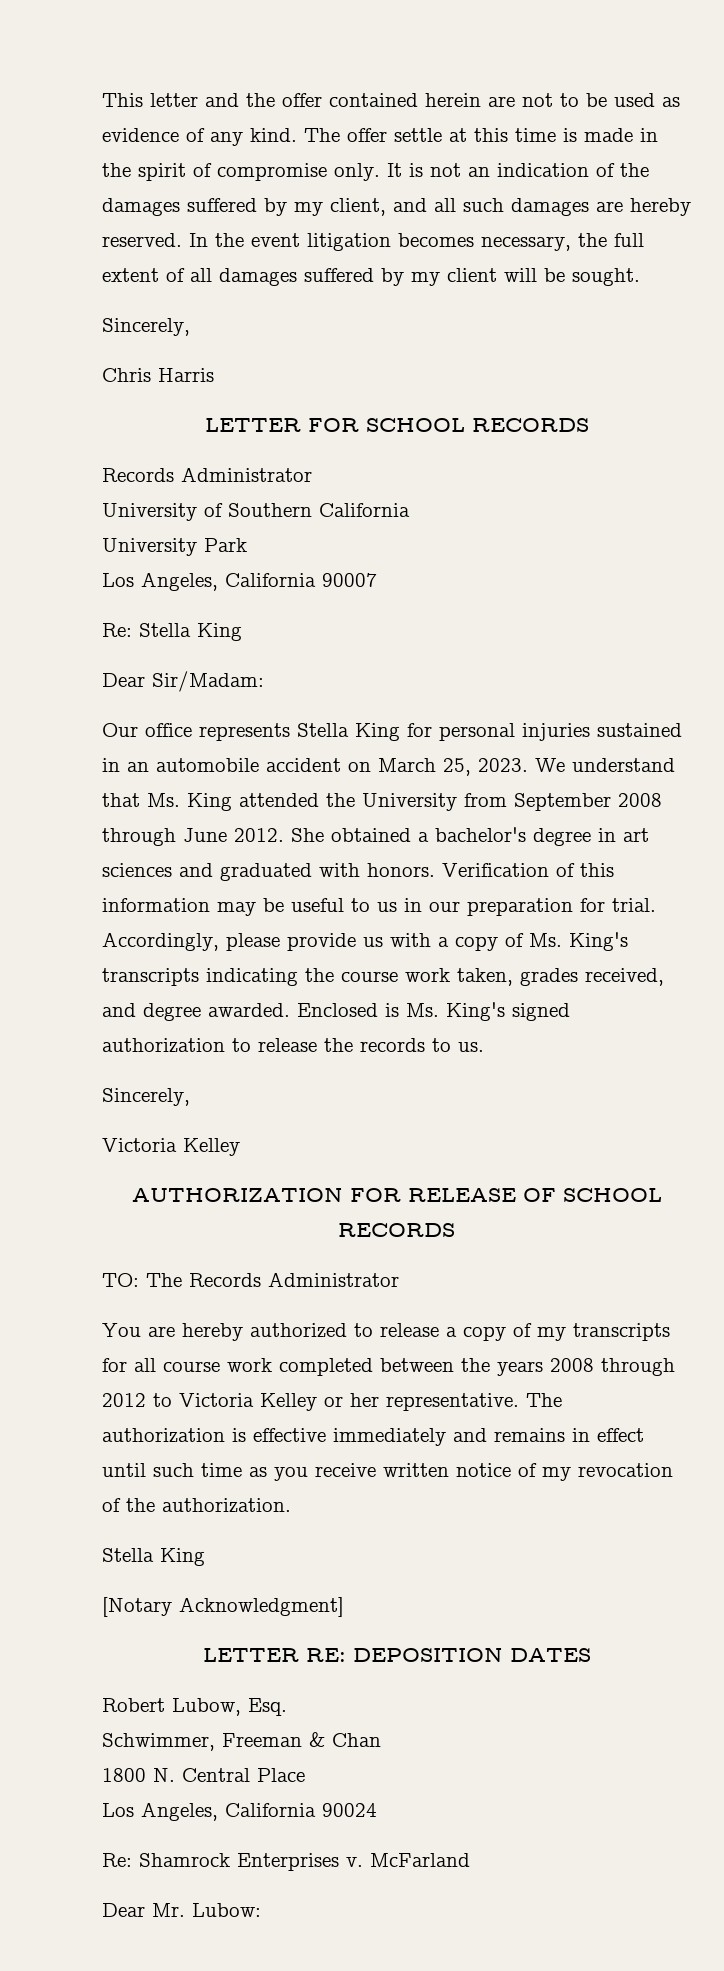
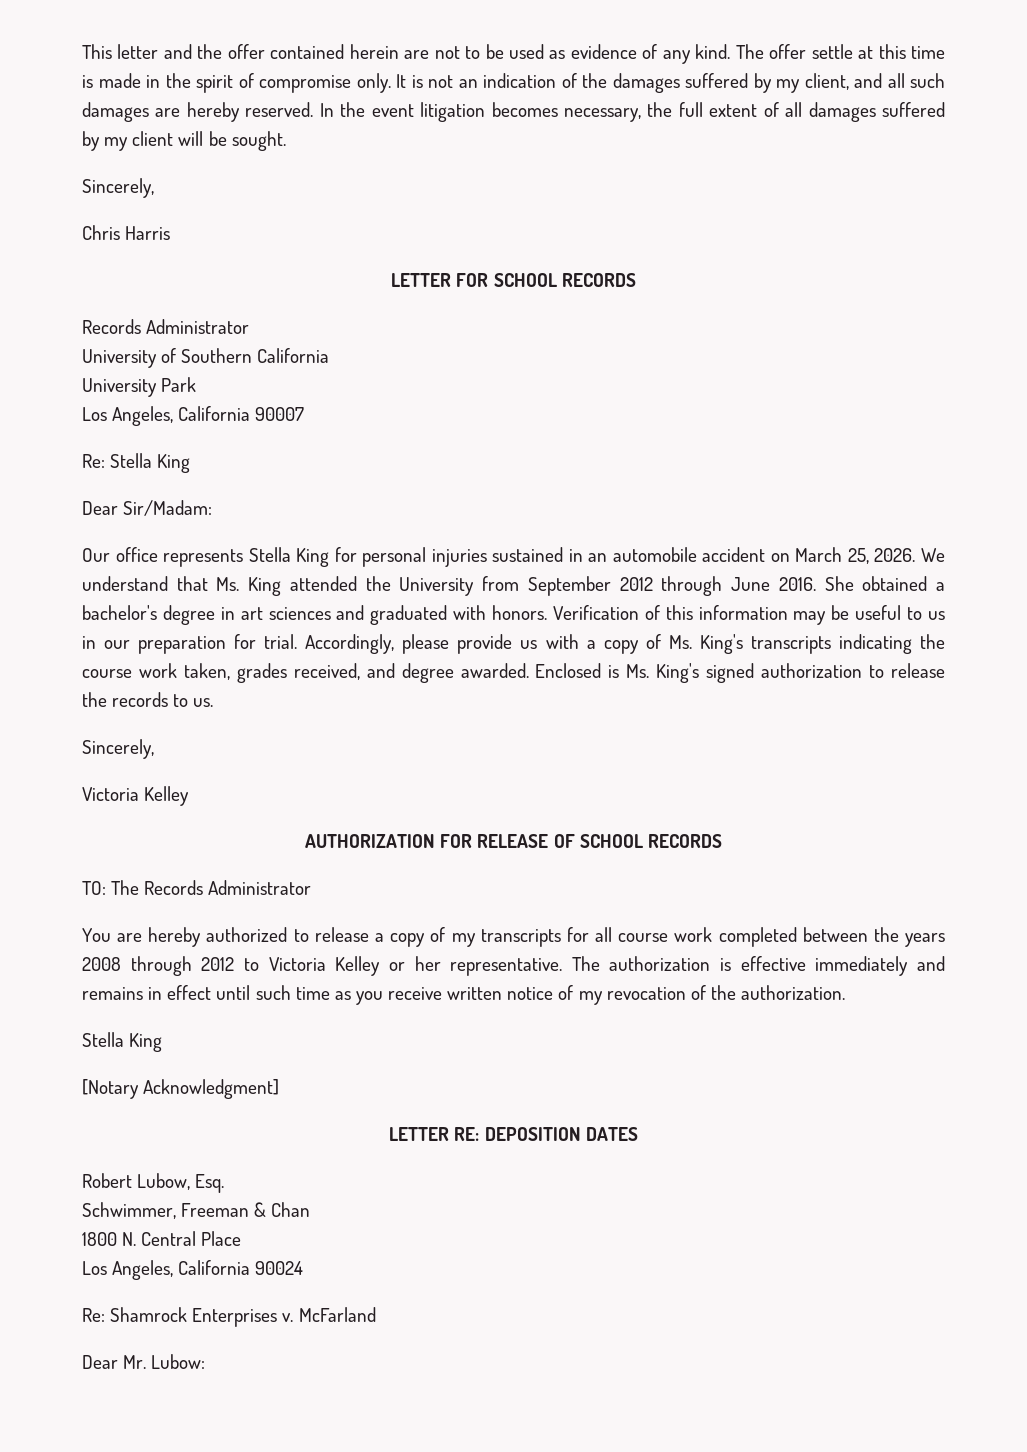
- Our office represents Stella King for personal injuries sustained in an automobile accident on March 25, 2023.
+ Our office represents Stella King for personal injuries sustained in an automobile accident on March 25, 2026.
- We understand that Ms. King attended the University from September 2008 through June 2012.
+ We understand that Ms. King attended the University from September 2012 through June 2016.

